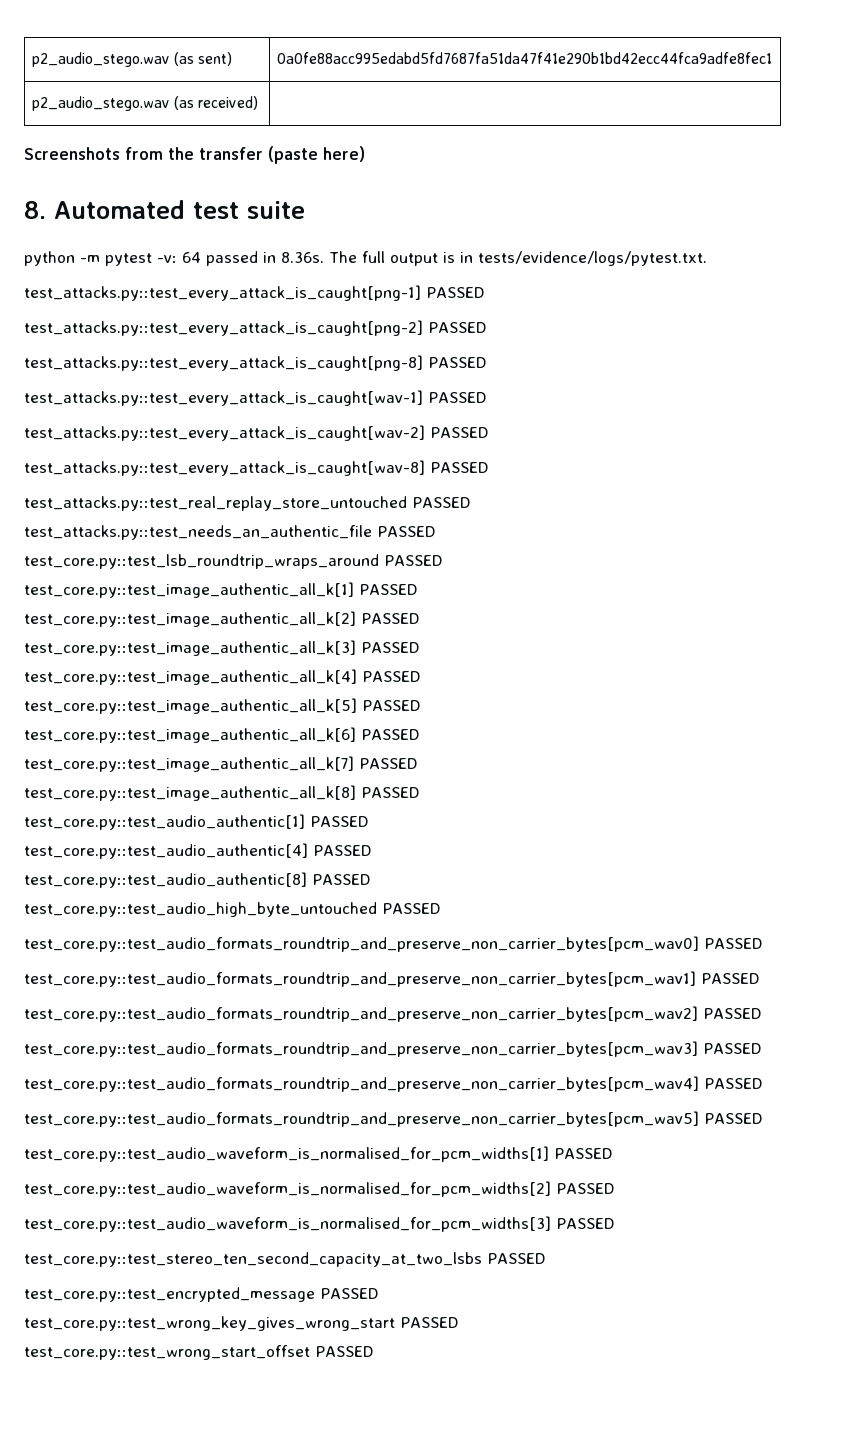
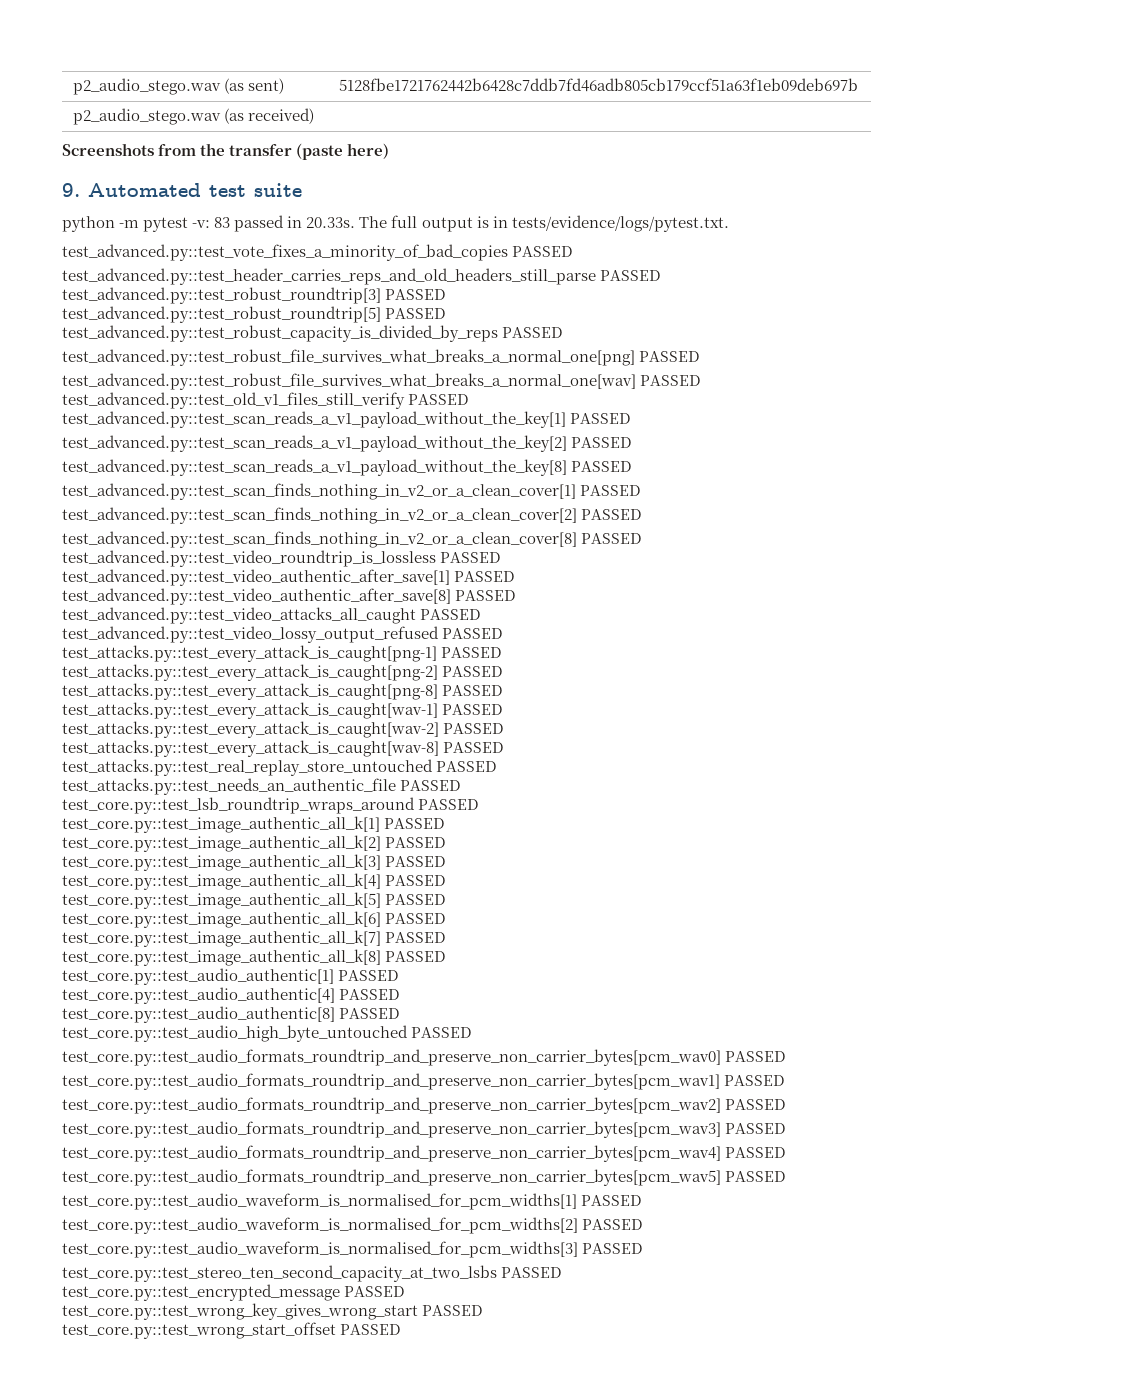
- p2_audio_stego.wav (as sent) | 0a0fe88acc995edabd5fd7687fa51da47f41e290b1bd42ecc44fca9adfe8fec1
+ p2_audio_stego.wav (as sent) | 5128fbe1721762442b6428c7ddb7fd46adb805cb179ccf51a63f1eb09deb697b
- 8. Automated test suite
+ 9. Automated test suite
- python -m pytest -v: 64 passed in 8.36s. The full output is in tests/evidence/logs/pytest.txt.
+ python -m pytest -v: 83 passed in 20.33s. The full output is in tests/evidence/logs/pytest.txt.
+ test_advanced.py::test_vote_fixes_a_minority_of_bad_copies PASSED
+ test_advanced.py::test_header_carries_reps_and_old_headers_still_parse PASSED
+ test_advanced.py::test_robust_roundtrip[3] PASSED
+ test_advanced.py::test_robust_roundtrip[5] PASSED
+ test_advanced.py::test_robust_capacity_is_divided_by_reps PASSED
+ test_advanced.py::test_robust_file_survives_what_breaks_a_normal_one[png] PASSED
+ test_advanced.py::test_robust_file_survives_what_breaks_a_normal_one[wav] PASSED
+ test_advanced.py::test_old_v1_files_still_verify PASSED
+ test_advanced.py::test_scan_reads_a_v1_payload_without_the_key[1] PASSED
+ test_advanced.py::test_scan_reads_a_v1_payload_without_the_key[2] PASSED
+ test_advanced.py::test_scan_reads_a_v1_payload_without_the_key[8] PASSED
+ test_advanced.py::test_scan_finds_nothing_in_v2_or_a_clean_cover[1] PASSED
+ test_advanced.py::test_scan_finds_nothing_in_v2_or_a_clean_cover[2] PASSED
+ test_advanced.py::test_scan_finds_nothing_in_v2_or_a_clean_cover[8] PASSED
+ test_advanced.py::test_video_roundtrip_is_lossless PASSED
+ test_advanced.py::test_video_authentic_after_save[1] PASSED
+ test_advanced.py::test_video_authentic_after_save[8] PASSED
+ test_advanced.py::test_video_attacks_all_caught PASSED
+ test_advanced.py::test_video_lossy_output_refused PASSED

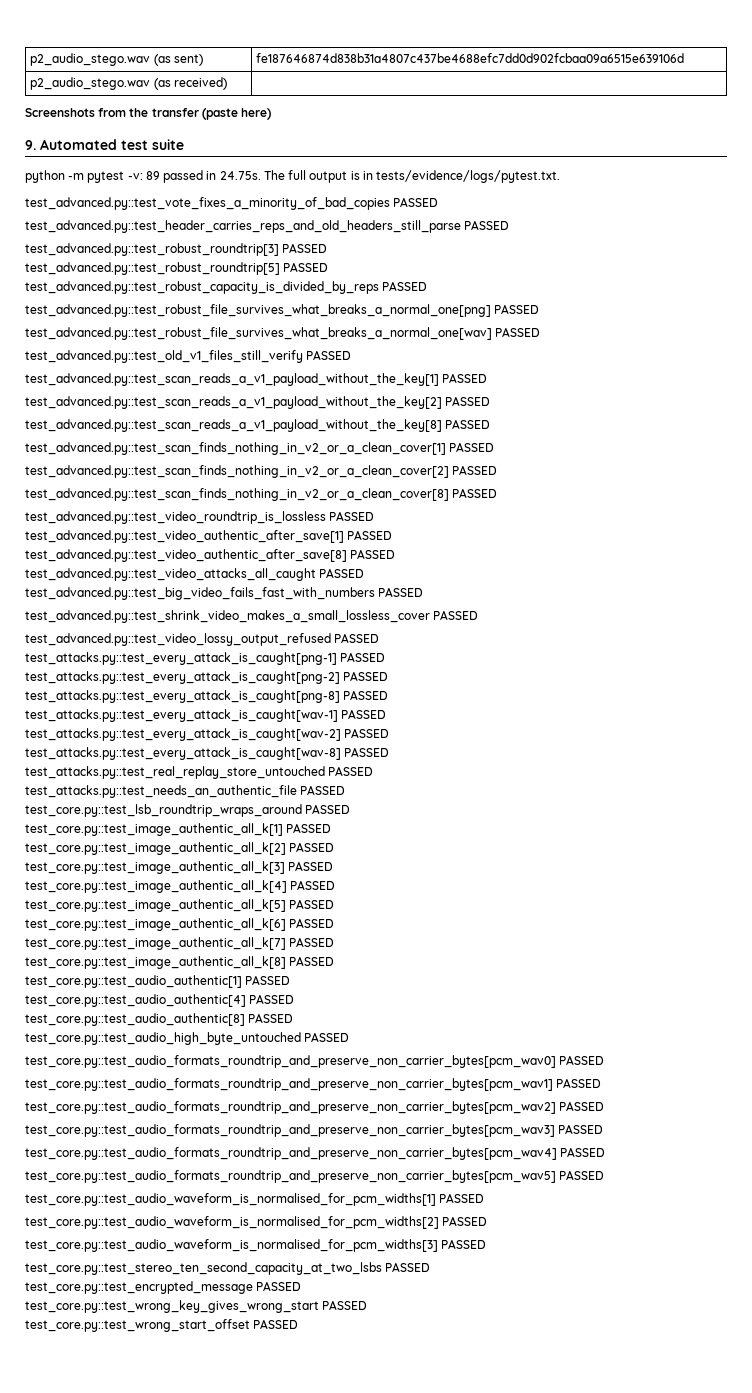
- p2_audio_stego.wav (as sent) | 5128fbe1721762442b6428c7ddb7fd46adb805cb179ccf51a63f1eb09deb697b
+ p2_audio_stego.wav (as sent) | fe187646874d838b31a4807c437be4688efc7dd0d902fcbaa09a6515e639106d
- python -m pytest -v: 83 passed in 20.33s. The full output is in tests/evidence/logs/pytest.txt.
+ python -m pytest -v: 89 passed in 24.75s. The full output is in tests/evidence/logs/pytest.txt.
+ test_advanced.py::test_big_video_fails_fast_with_numbers PASSED
+ test_advanced.py::test_shrink_video_makes_a_small_lossless_cover PASSED

